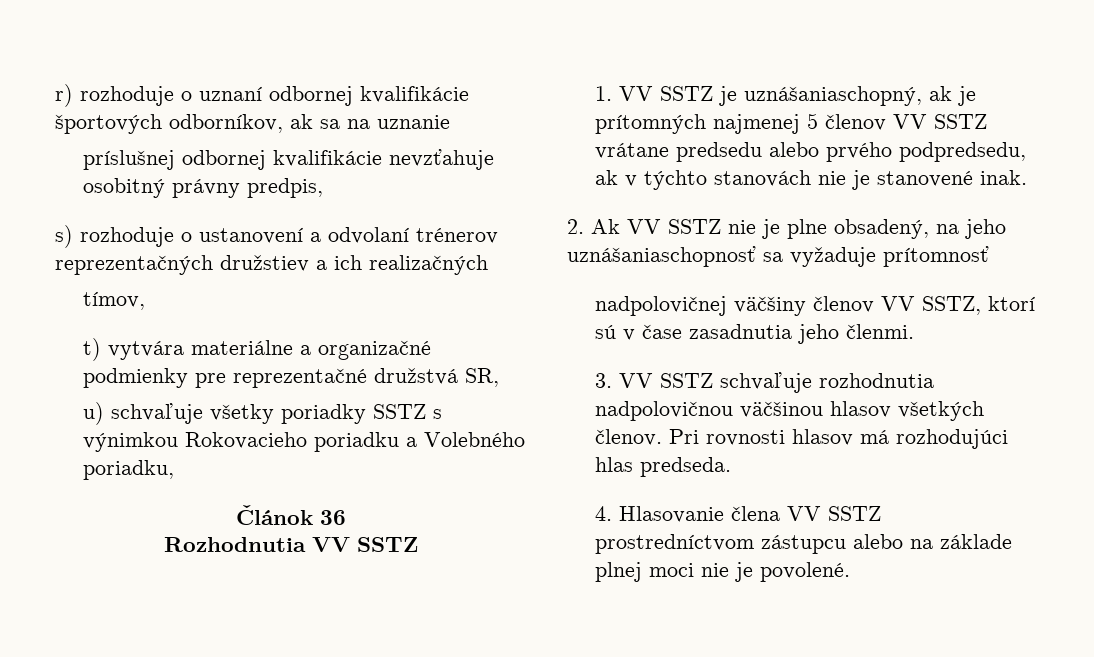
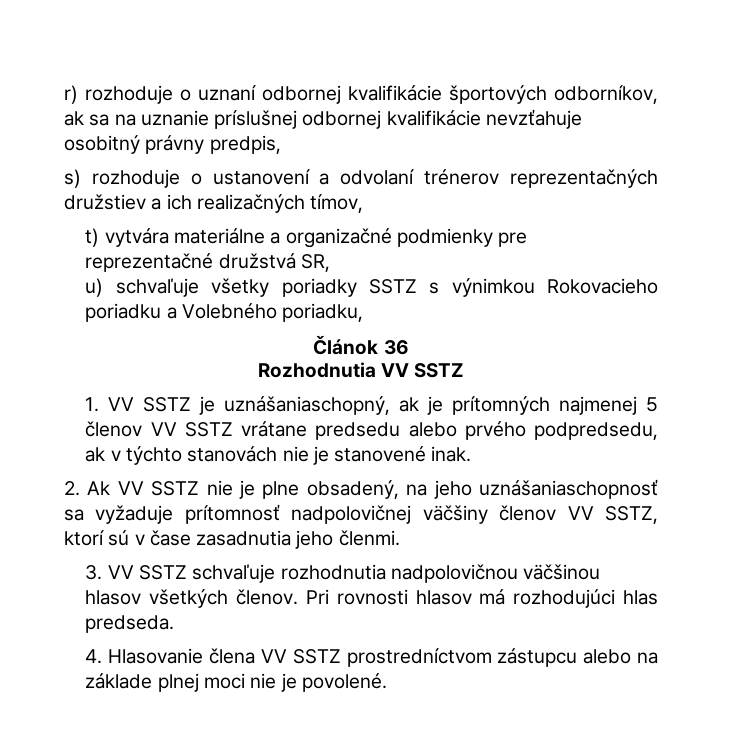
- r) rozhoduje o uznaní odbornej kvalifikácie športových odborníkov, ak sa na uznanie
- príslušnej odbornej kvalifikácie nevzťahuje osobitný právny predpis,
+ r) rozhoduje o uznaní odbornej kvalifikácie športových odborníkov, ak sa na uznanie príslušnej odbornej kvalifikácie nevzťahuje osobitný právny predpis,
- s) rozhoduje o ustanovení a odvolaní trénerov reprezentačných družstiev a ich realizačných
- tímov,
+ s) rozhoduje o ustanovení a odvolaní trénerov reprezentačných družstiev a ich realizačných tímov,
- 2. Ak VV SSTZ nie je plne obsadený, na jeho uznášaniaschopnosť sa vyžaduje prítomnosť
- nadpolovičnej väčšiny členov VV SSTZ, ktorí sú v čase zasadnutia jeho členmi.
+ 2. Ak VV SSTZ nie je plne obsadený, na jeho uznášaniaschopnosť sa vyžaduje prítomnosť nadpolovičnej väčšiny členov VV SSTZ, ktorí sú v čase zasadnutia jeho členmi.

